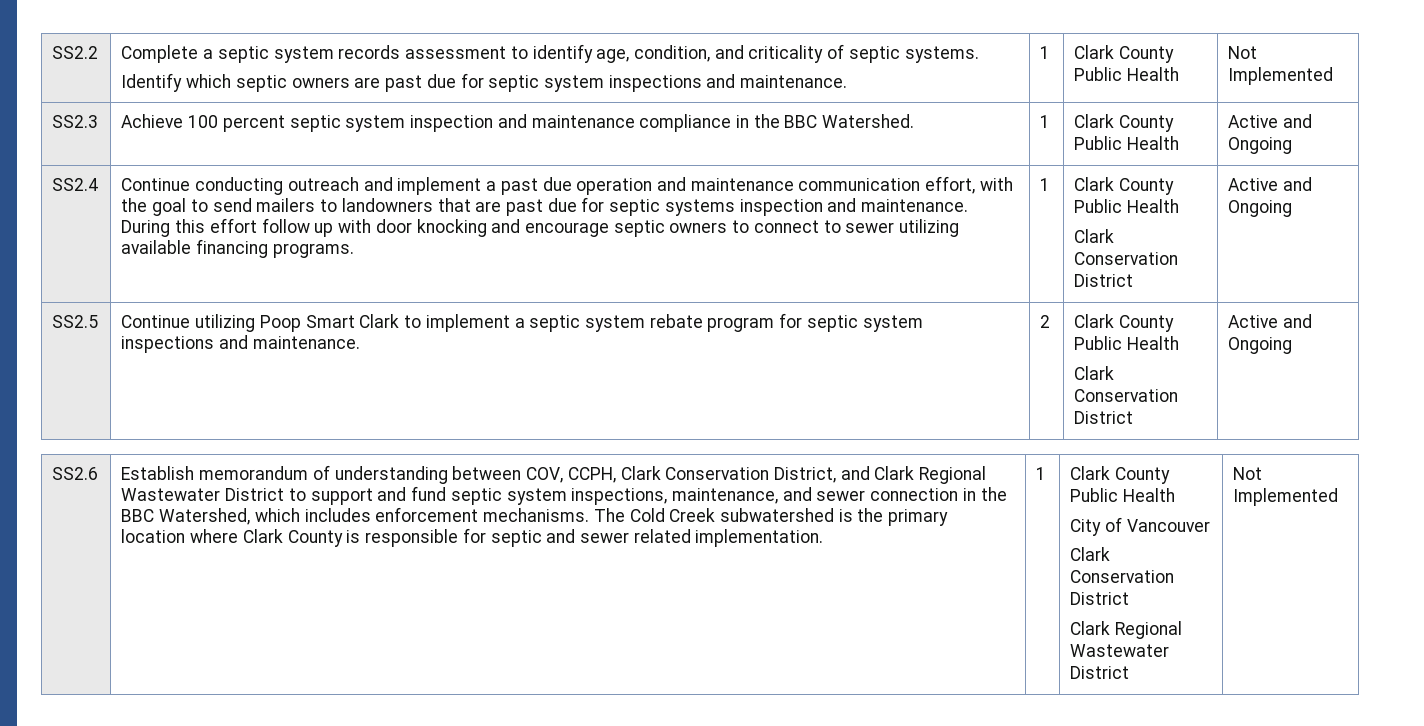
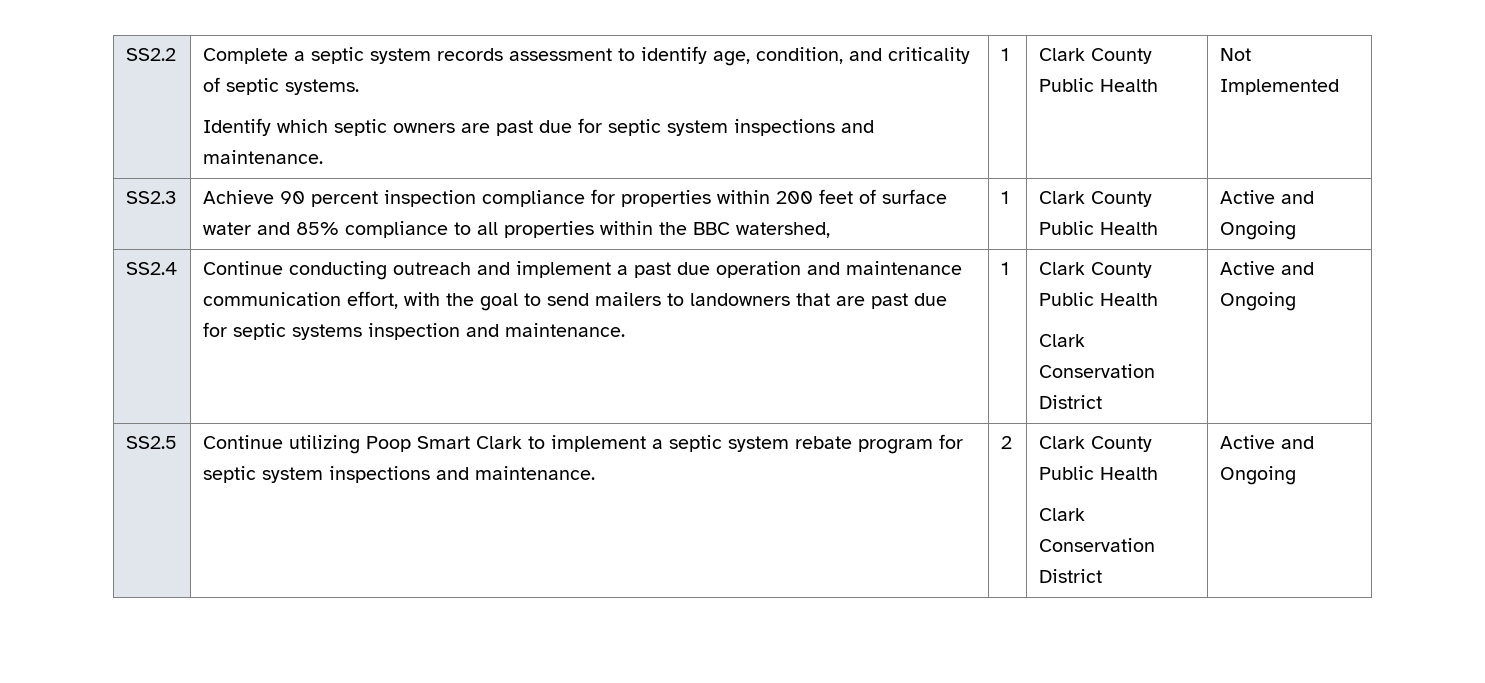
- SS2.3 | Achieve 100 percent septic system inspection and maintenance compliance in the BBC Watershed. | 1 | Clark County Public Health | Active and Ongoing
+ SS2.3 | Achieve 90 percent inspection compliance for properties within 200 feet of surface water and 85% compliance to all properties within the BBC watershed, | 1 | Clark County Public Health | Active and Ongoing
- During this effort follow up with door knocking and encourage septic owners to connect to sewer utilizing available financing programs.
- SS2.6 | Establish memorandum of understanding between COV, CCPH, Clark Conservation District, and Clark Regional Wastewater District to support and fund septic system inspections, maintenance, and sewer connection in the BBC Watershed, which includes enforcement mechanisms. The Cold Creek subwatershed is the primary location where Clark County is responsible for septic and sewer related implementation. | 1 | Clark County Public Health
- City of Vancouver
- Clark Conservation District
- Clark Regional Wastewater District | Not Implemented

